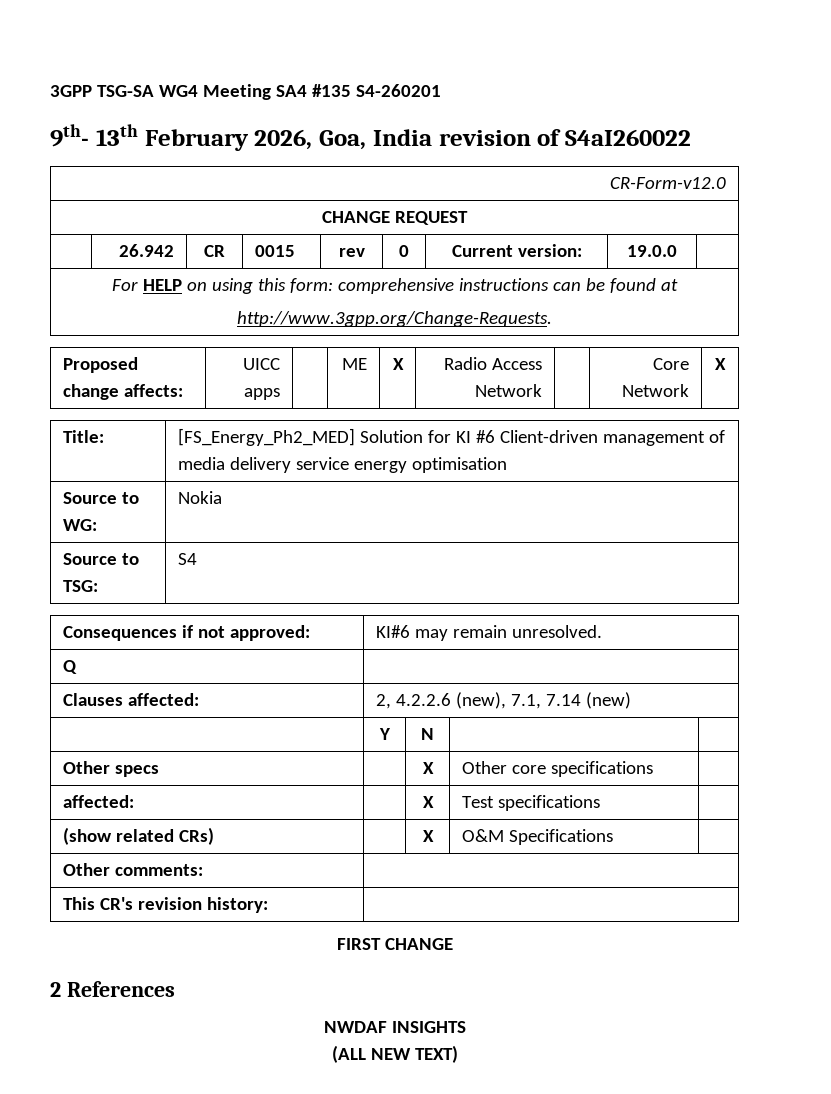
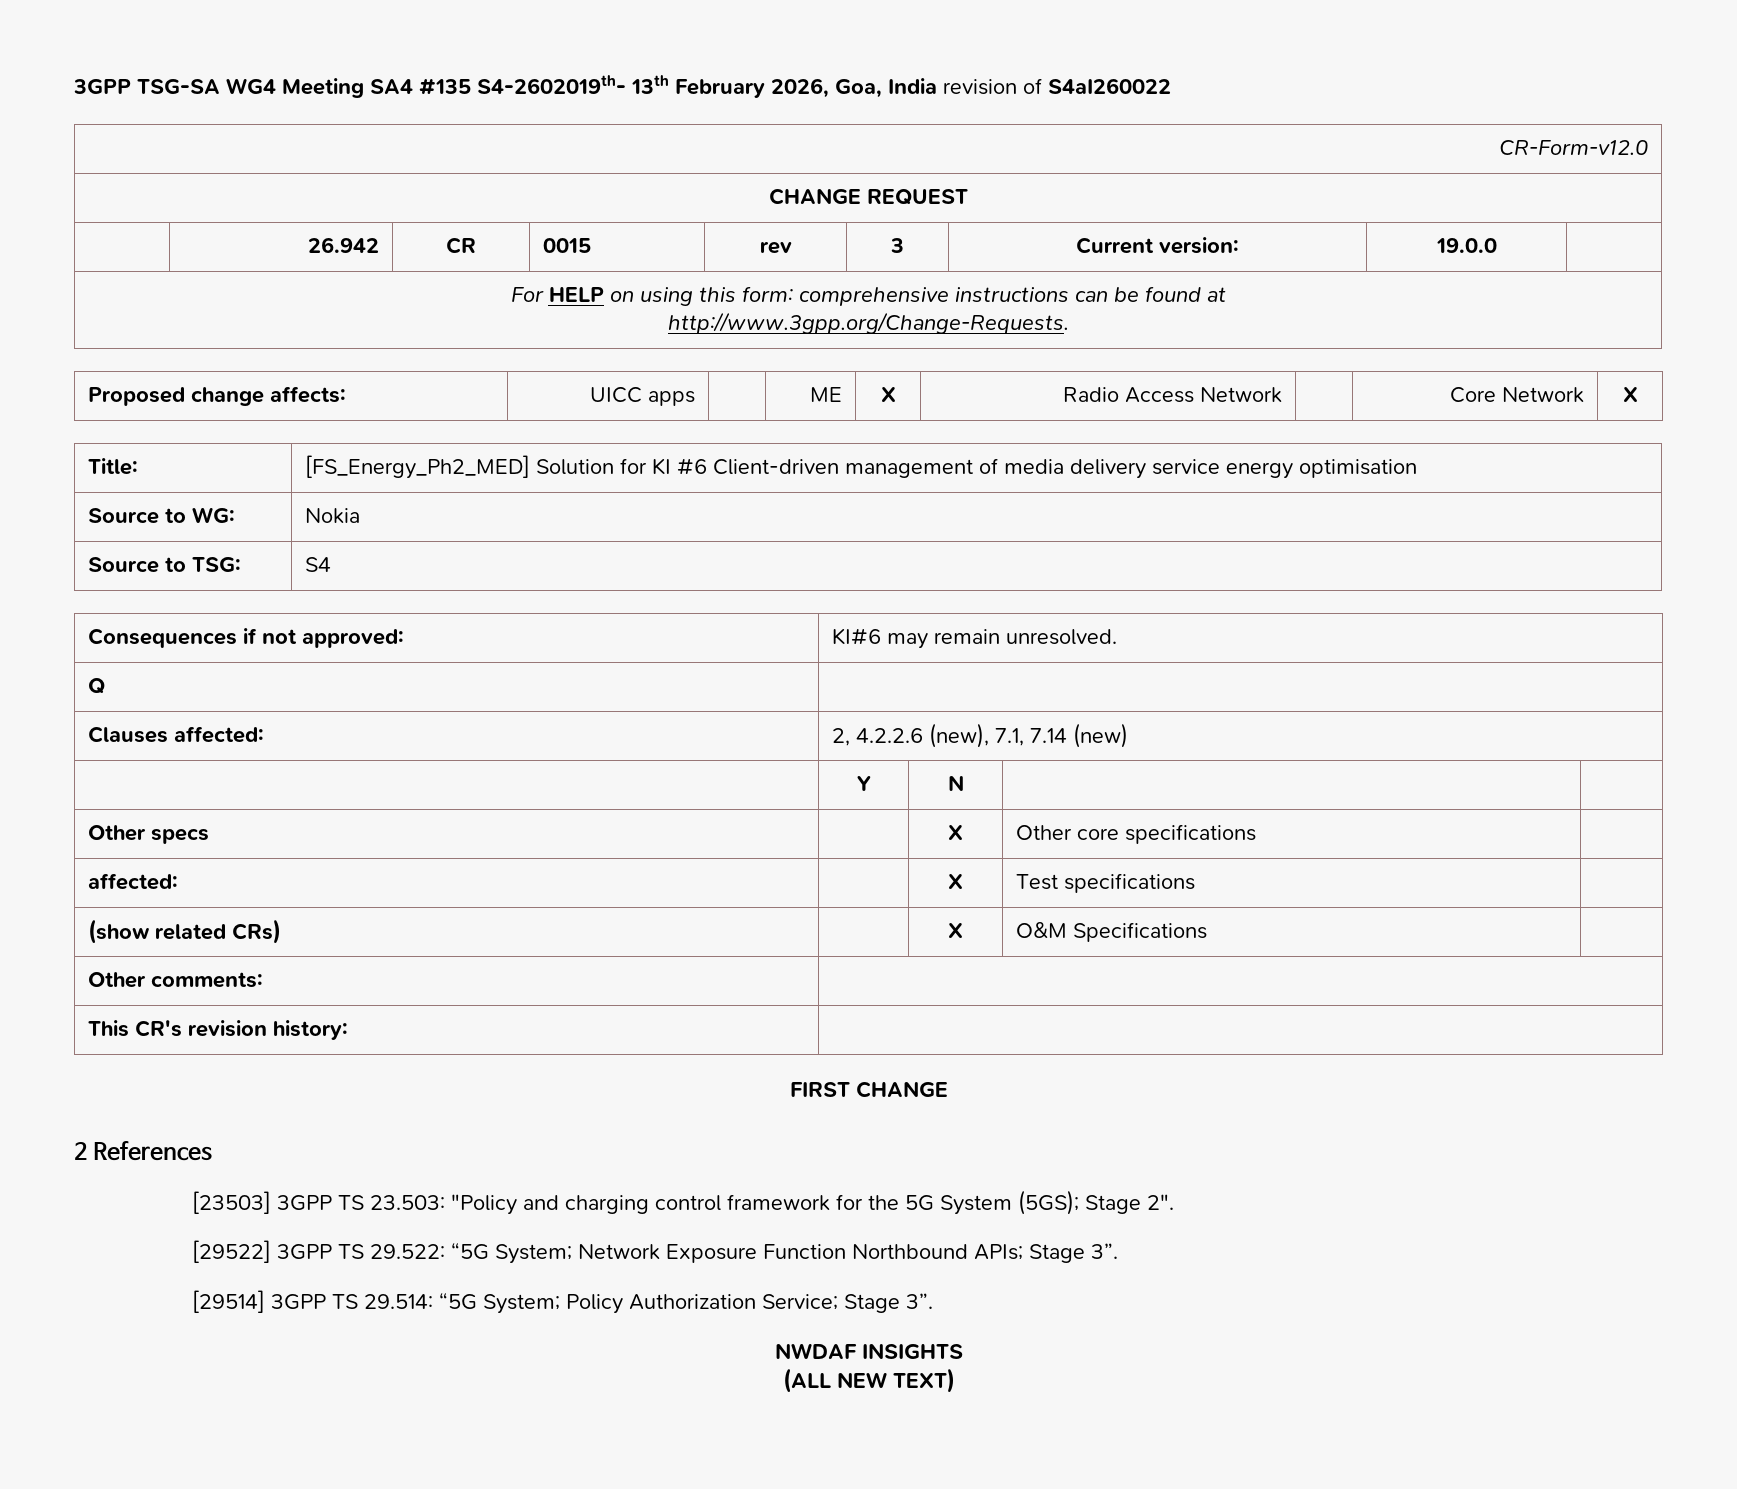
- 3GPP TSG-SA WG4 Meeting SA4 #135 S4-260201
- 9th- 13th February 2026, Goa, India revision of S4aI260022
+ 3GPP TSG-SA WG4 Meeting SA4 #135 S4-2602019th- 13th February 2026, Goa, India revision of S4aI260022
- | 26.942 | CR | 0015 | rev | 0 | Current version: | 19.0.0 |
+ | 26.942 | CR | 0015 | rev | 3 | Current version: | 19.0.0 |
+ [23503] 3GPP TS 23.503: "Policy and charging control framework for the 5G System (5GS); Stage 2".
+ [29522] 3GPP TS 29.522: “5G System; Network Exposure Function Northbound APIs; Stage 3”.
+ [29514] 3GPP TS 29.514: “5G System; Policy Authorization Service; Stage 3”.

